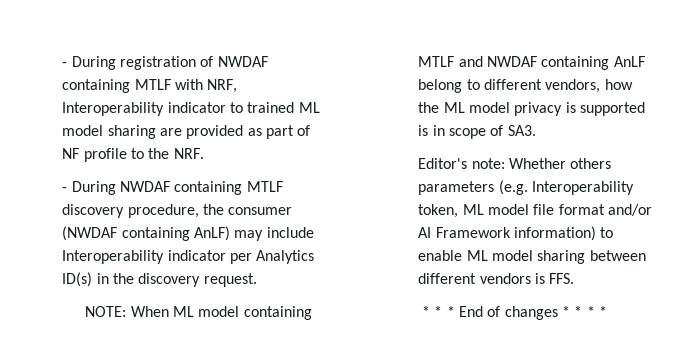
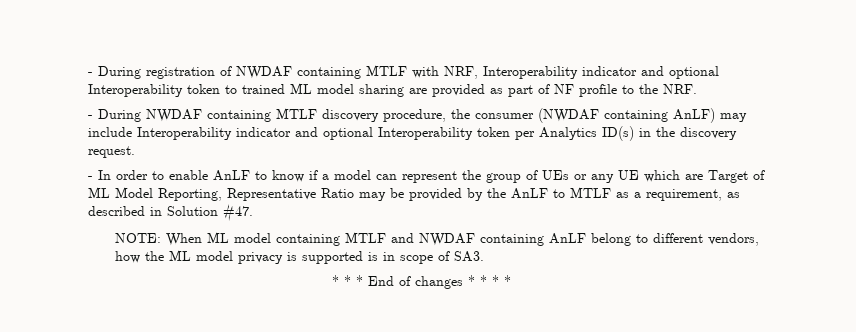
- - During registration of NWDAF containing MTLF with NRF, Interoperability indicator to trained ML model sharing are provided as part of NF profile to the NRF.
+ - During registration of NWDAF containing MTLF with NRF, Interoperability indicator and optional Interoperability token to trained ML model sharing are provided as part of NF profile to the NRF.
- - During NWDAF containing MTLF discovery procedure, the consumer (NWDAF containing AnLF) may include Interoperability indicator per Analytics ID(s) in the discovery request.
+ - During NWDAF containing MTLF discovery procedure, the consumer (NWDAF containing AnLF) may include Interoperability indicator and optional Interoperability token per Analytics ID(s) in the discovery request.
+ - In order to enable AnLF to know if a model can represent the group of UEs or any UE which are Target of ML Model Reporting, Representative Ratio may be provided by the AnLF to MTLF as a requirement, as described in Solution #47.
- Editor's note: Whether others parameters (e.g. Interoperability token, ML model file format and/or AI Framework information) to enable ML model sharing between different vendors is FFS.

